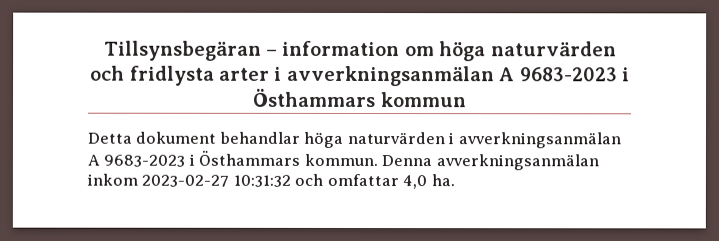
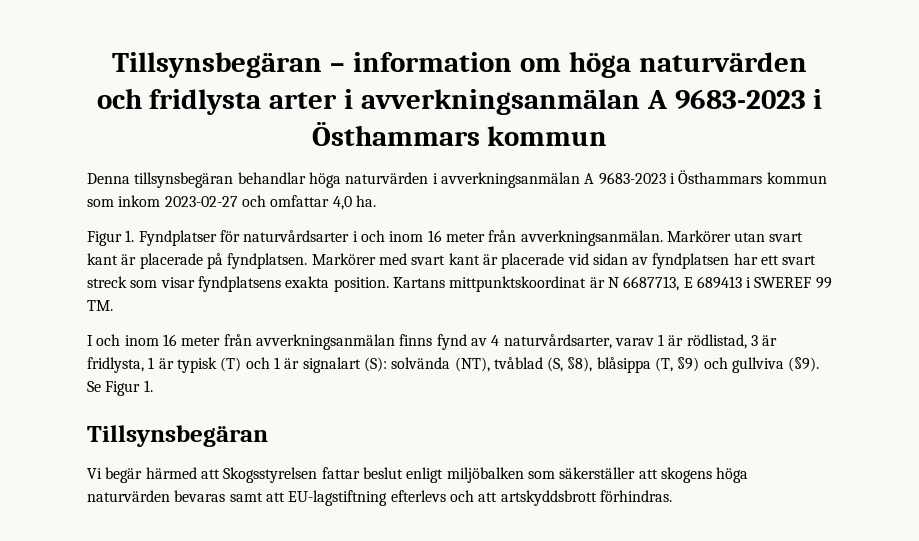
- Detta dokument behandlar höga naturvärden i avverkningsanmälan A 9683-2023 i Östhammars kommun. Denna avverkningsanmälan inkom 2023-02-27 10:31:32 och omfattar 4,0 ha.
+ Denna tillsynsbegäran behandlar höga naturvärden i avverkningsanmälan A 9683-2023 i Östhammars kommun som inkom 2023-02-27 och omfattar 4,0 ha.
+ Figur 1. Fyndplatser för naturvårdsarter i och inom 16 meter från avverkningsanmälan. Markörer utan svart kant är placerade på fyndplatsen. Markörer med svart kant är placerade vid sidan av fyndplatsen har ett svart streck som visar fyndplatsens exakta position. Kartans mittpunktskoordinat är N 6687713, E 689413 i SWEREF 99 TM.
+ I och inom 16 meter från avverkningsanmälan finns fynd av 4 naturvårdsarter, varav 1 är rödlistad, 3 är fridlysta, 1 är typisk (T) och 1 är signalart (S): solvända (NT), tvåblad (S, §8), blåsippa (T, §9) och gullviva (§9). Se Figur 1.
+ Tillsynsbegäran
+ Vi begär härmed att Skogsstyrelsen fattar beslut enligt miljöbalken som säkerställer att skogens höga naturvärden bevaras samt att EU-lagstiftning efterlevs och att artskyddsbrott förhindras.

